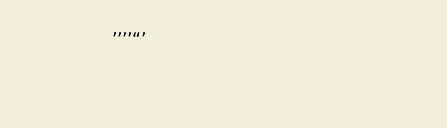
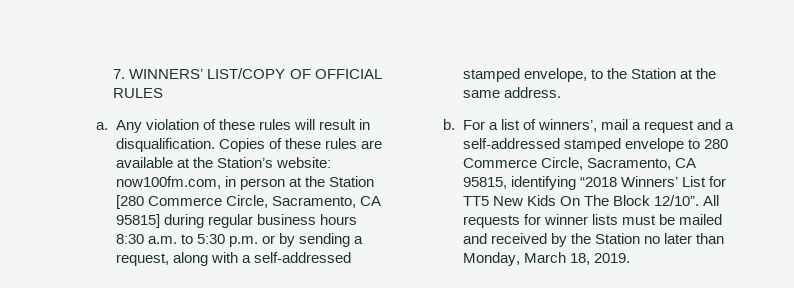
- ’’’’“’
+ 7. WINNERS’ LIST/COPY OF OFFICIAL RULES
+ a. Any violation of these rules will result in disqualification. Copies of these rules are available at the Station’s website: now100fm.com, in person at the Station [280 Commerce Circle, Sacramento, CA 95815] during regular business hours 8:30 a.m. to 5:30 p.m. or by sending a request, along with a self-addressed stamped envelope, to the Station at the same address.
+ b. For a list of winners’, mail a request and a self-addressed stamped envelope to 280 Commerce Circle, Sacramento, CA 95815, identifying “2018 Winners’ List for TT5 New Kids On The Block 12/10”. All requests for winner lists must be mailed and received by the Station no later than Monday, March 18, 2019.

